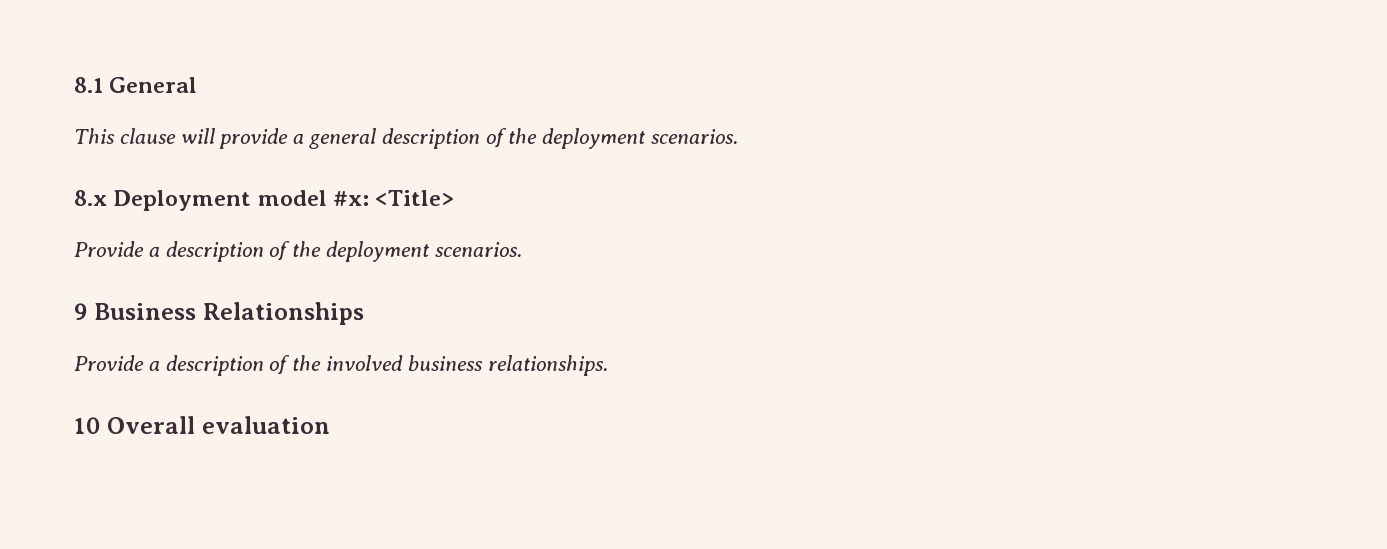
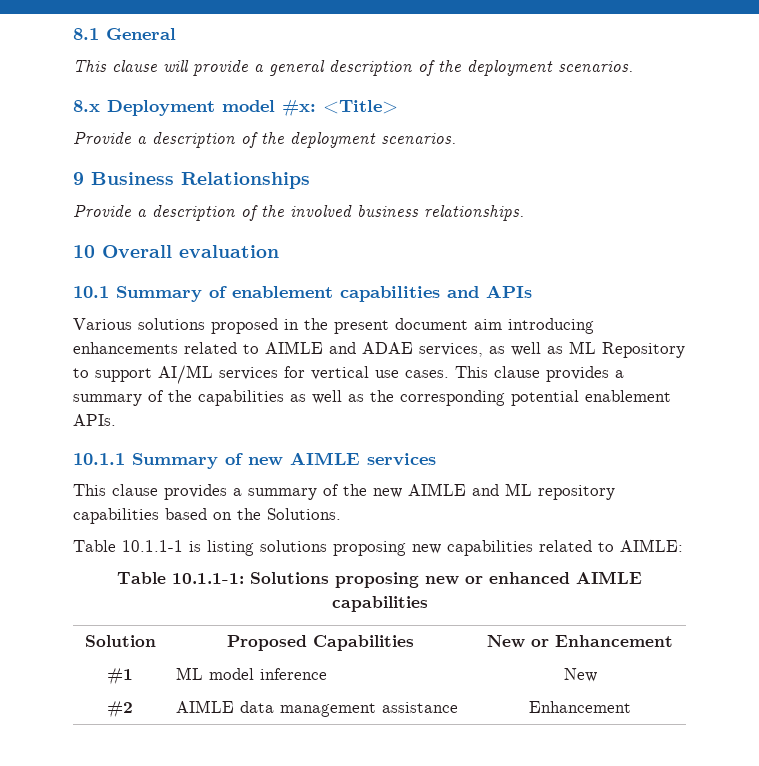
+ 10.1 Summary of enablement capabilities and APIs
+ Various solutions proposed in the present document aim introducing enhancements related to AIMLE and ADAE services, as well as ML Repository to support AI/ML services for vertical use cases. This clause provides a summary of the capabilities as well as the corresponding potential enablement APIs.
+ 10.1.1 Summary of new AIMLE services
+ This clause provides a summary of the new AIMLE and ML repository capabilities based on the Solutions.
+ Table 10.1.1-1 is listing solutions proposing new capabilities related to AIMLE:
+ Table 10.1.1-1: Solutions proposing new or enhanced AIMLE capabilities
+ Solution | Proposed Capabilities | New or Enhancement
+ #1 | ML model inference | New
+ #2 | AIMLE data management assistance | Enhancement

